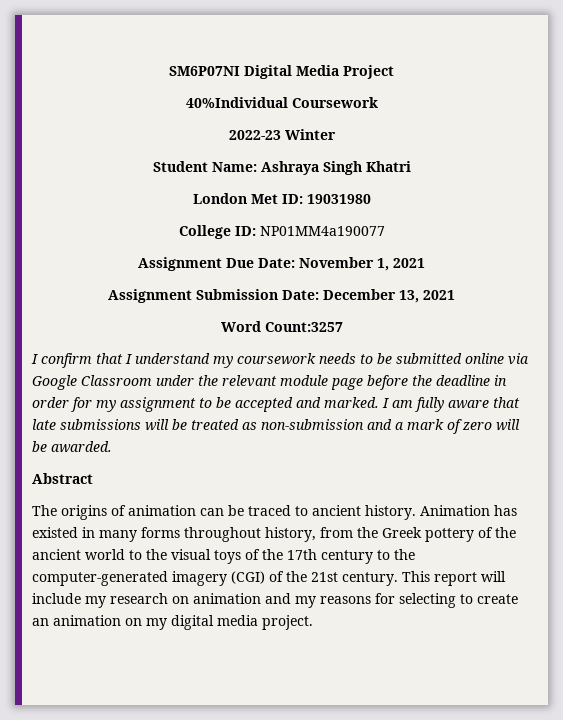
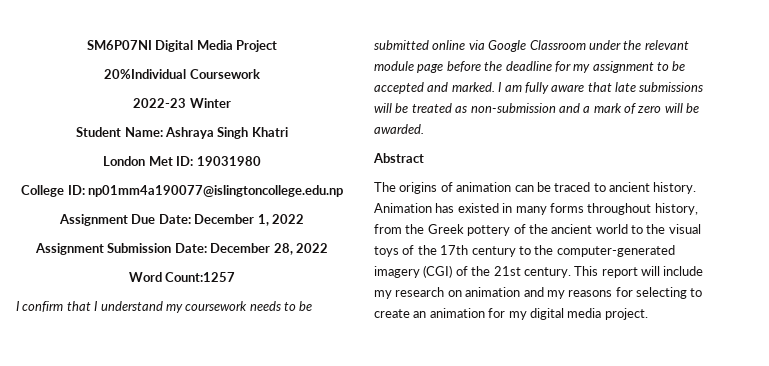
- 40%Individual Coursework
+ 20%Individual Coursework
- College ID: NP01MM4a190077
+ College ID: np01mm4a190077@islingtoncollege.edu.np
- Assignment Due Date: November 1, 2021
+ Assignment Due Date: December 1, 2022
- Assignment Submission Date: December 13, 2021
+ Assignment Submission Date: December 28, 2022
- Word Count:3257
+ Word Count:1257
- I confirm that I understand my coursework needs to be submitted online via Google Classroom under the relevant module page before the deadline in order for my assignment to be accepted and marked.
+ I confirm that I understand my coursework needs to be submitted online via Google Classroom under the relevant module page before the deadline for my assignment to be accepted and marked.
- This report will include my research on animation and my reasons for selecting to create an animation on my digital media project.
+ This report will include my research on animation and my reasons for selecting to create an animation for my digital media project.

